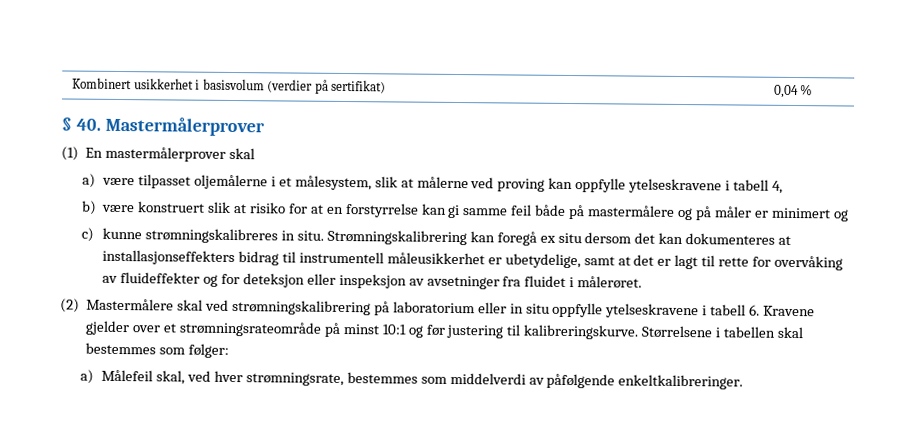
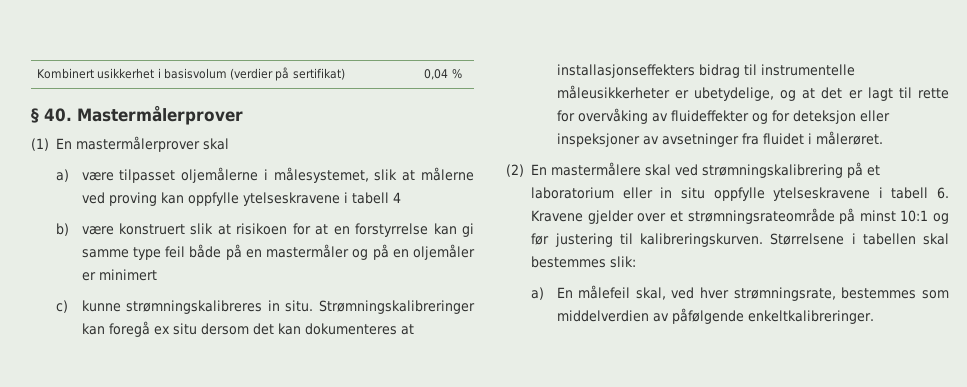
- a) være tilpasset oljemålerne i et målesystem, slik at målerne ved proving kan oppfylle ytelseskravene i tabell 4,
+ a) være tilpasset oljemålerne i målesystemet, slik at målerne ved proving kan oppfylle ytelseskravene i tabell 4
- b) være konstruert slik at risiko for at en forstyrrelse kan gi samme feil både på mastermålere og på måler er minimert og
+ b) være konstruert slik at risikoen for at en forstyrrelse kan gi samme type feil både på en mastermåler og på en oljemåler er minimert
- Strømningskalibrering kan foregå ex situ dersom det kan dokumenteres at installasjonseffekters bidrag til instrumentell måleusikkerhet er ubetydelige, samt at det er lagt til rette for overvåking av fluideffekter og for deteksjon eller inspeksjon av avsetninger fra fluidet i målerøret.
+ Strømningskalibreringer kan foregå ex situ dersom det kan dokumenteres at installasjonseffekters bidrag til instrumentelle måleusikkerheter er ubetydelige, og at det er lagt til rette for overvåking av fluideffekter og for deteksjon eller inspeksjoner av avsetninger fra fluidet i målerøret.
- (2) Mastermålere skal ved strømningskalibrering på laboratorium eller in situ oppfylle ytelseskravene i tabell 6. Kravene gjelder over et strømningsrateområde på minst 10:1 og før justering til kalibreringskurve.
+ (2) En mastermålere skal ved strømningskalibrering på et laboratorium eller in situ oppfylle ytelseskravene i tabell 6. Kravene gjelder over et strømningsrateområde på minst 10:1 og før justering til kalibreringskurven.
- Størrelsene i tabellen skal bestemmes som følger:
- a) Målefeil skal, ved hver strømningsrate, bestemmes som middelverdi av påfølgende enkeltkalibreringer.
+ Størrelsene i tabellen skal bestemmes slik:
+ a) En målefeil skal, ved hver strømningsrate, bestemmes som middelverdien av påfølgende enkeltkalibreringer.

